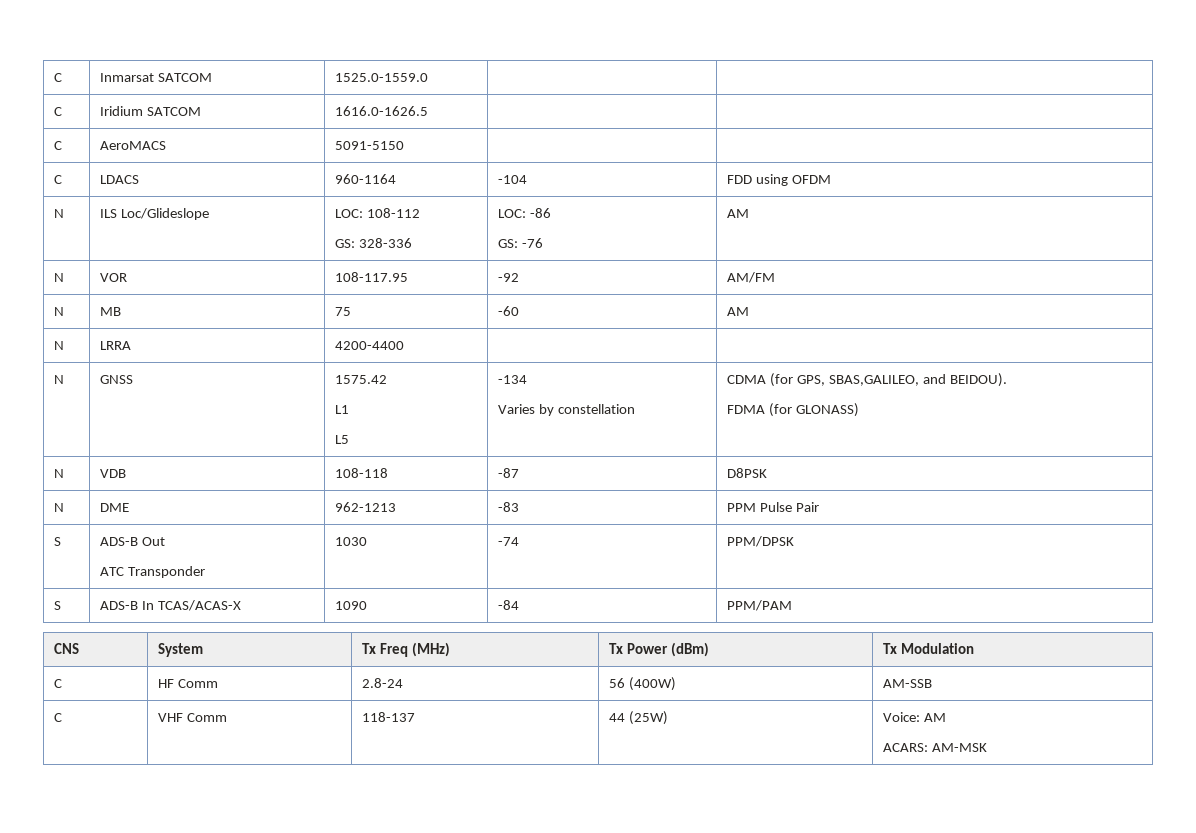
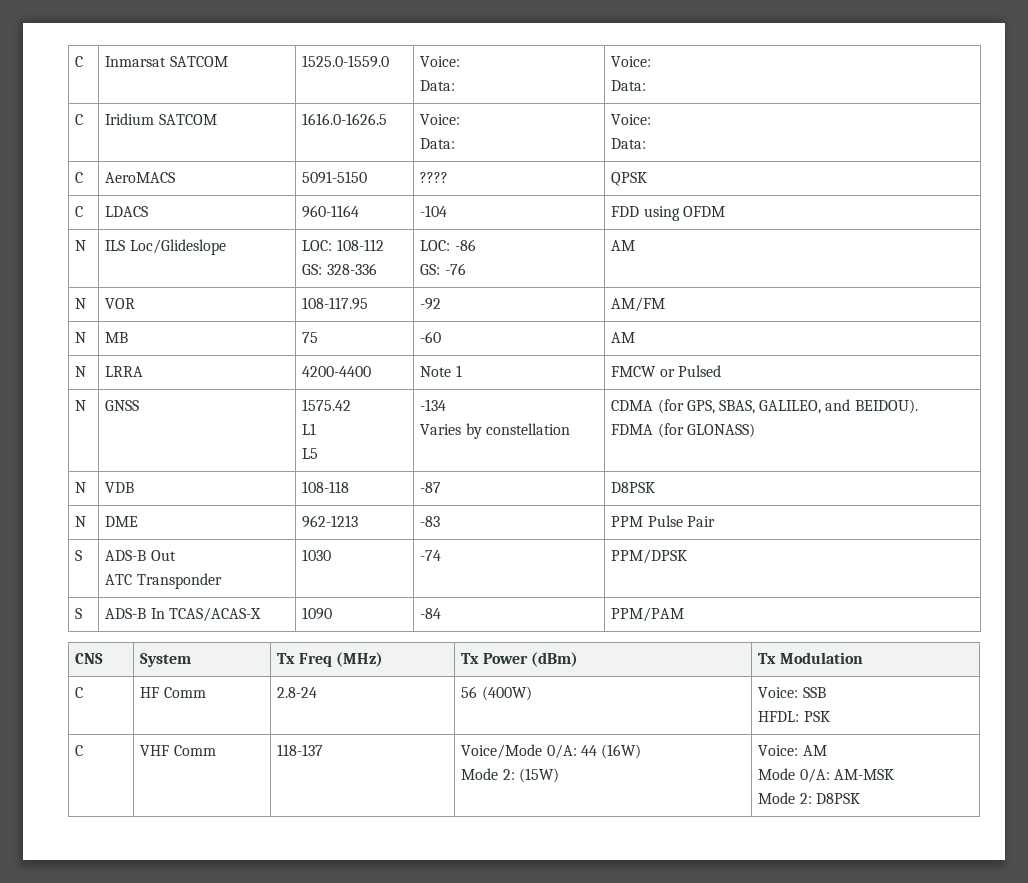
- C | Inmarsat SATCOM | 1525.0-1559.0 | |
+ C | Inmarsat SATCOM | 1525.0-1559.0 | Voice:
+ Data: | Voice:
+ Data:
- C | Iridium SATCOM | 1616.0-1626.5 | |
+ C | Iridium SATCOM | 1616.0-1626.5 | Voice:
+ Data: | Voice:
+ Data:
- C | AeroMACS | 5091-5150 | |
+ C | AeroMACS | 5091-5150 | ???? | QPSK
- N | LRRA | 4200-4400 | |
+ N | LRRA | 4200-4400 | Note 1 | FMCW or Pulsed
  N | GNSS | 1575.42
  L1
  L5 | -134
- Varies by constellation | CDMA (for GPS, SBAS,GALILEO, and BEIDOU).
+ Varies by constellation | CDMA (for GPS, SBAS, GALILEO, and BEIDOU).
- C | HF Comm | 2.8-24 | 56 (400W) | AM-SSB
+ C | HF Comm | 2.8-24 | 56 (400W) | Voice: SSB
+ HFDL: PSK
- C | VHF Comm | 118-137 | 44 (25W) | Voice: AM
- ACARS: AM-MSK
+ C | VHF Comm | 118-137 | Voice/Mode 0/A: 44 (16W)
+ Mode 2: (15W) | Voice: AM
+ Mode 0/A: AM-MSK
+ Mode 2: D8PSK

